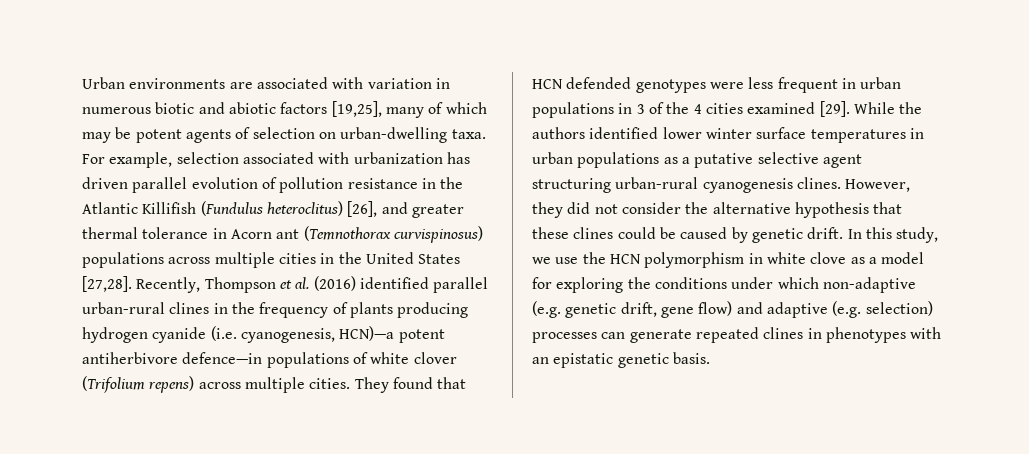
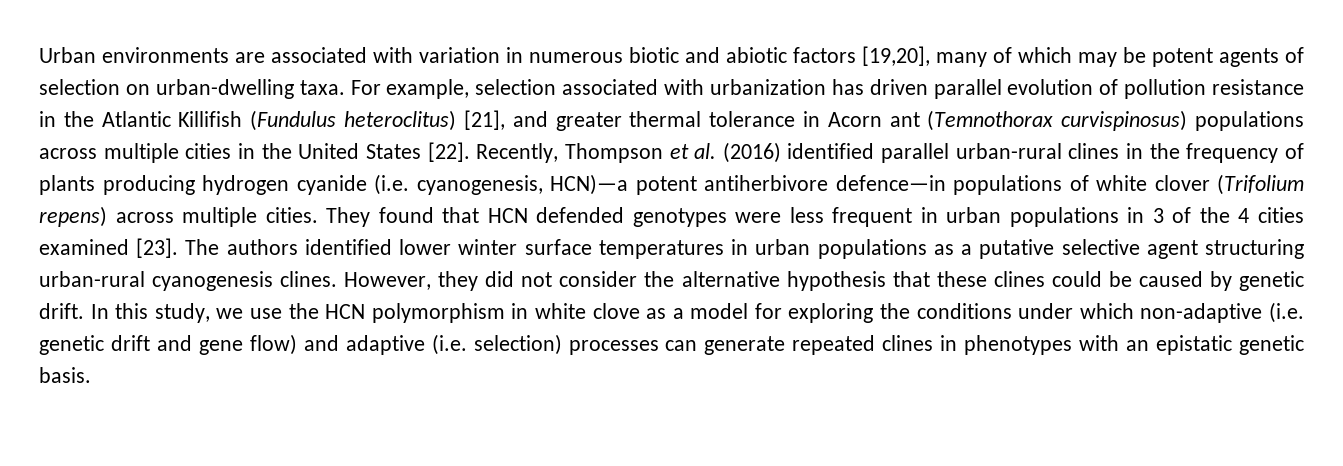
- Urban environments are associated with variation in numerous biotic and abiotic factors [19,25], many of which may be potent agents of selection on urban-dwelling taxa.
+ Urban environments are associated with variation in numerous biotic and abiotic factors [19,20], many of which may be potent agents of selection on urban-dwelling taxa.
- For example, selection associated with urbanization has driven parallel evolution of pollution resistance in the Atlantic Killifish (Fundulus heteroclitus) [26], and greater thermal tolerance in Acorn ant (Temnothorax curvispinosus) populations across multiple cities in the United States [27,28].
+ For example, selection associated with urbanization has driven parallel evolution of pollution resistance in the Atlantic Killifish (Fundulus heteroclitus) [21], and greater thermal tolerance in Acorn ant (Temnothorax curvispinosus) populations across multiple cities in the United States [22].
- They found that HCN defended genotypes were less frequent in urban populations in 3 of the 4 cities examined [29]. While the authors identified lower winter surface temperatures in urban populations as a putative selective agent structuring urban-rural cyanogenesis clines.
+ They found that HCN defended genotypes were less frequent in urban populations in 3 of the 4 cities examined [23]. The authors identified lower winter surface temperatures in urban populations as a putative selective agent structuring urban-rural cyanogenesis clines.
- In this study, we use the HCN polymorphism in white clove as a model for exploring the conditions under which non-adaptive (e.g. genetic drift, gene flow) and adaptive (e.g. selection) processes can generate repeated clines in phenotypes with an epistatic genetic basis.
+ In this study, we use the HCN polymorphism in white clove as a model for exploring the conditions under which non-adaptive (i.e. genetic drift and gene flow) and adaptive (i.e. selection) processes can generate repeated clines in phenotypes with an epistatic genetic basis.

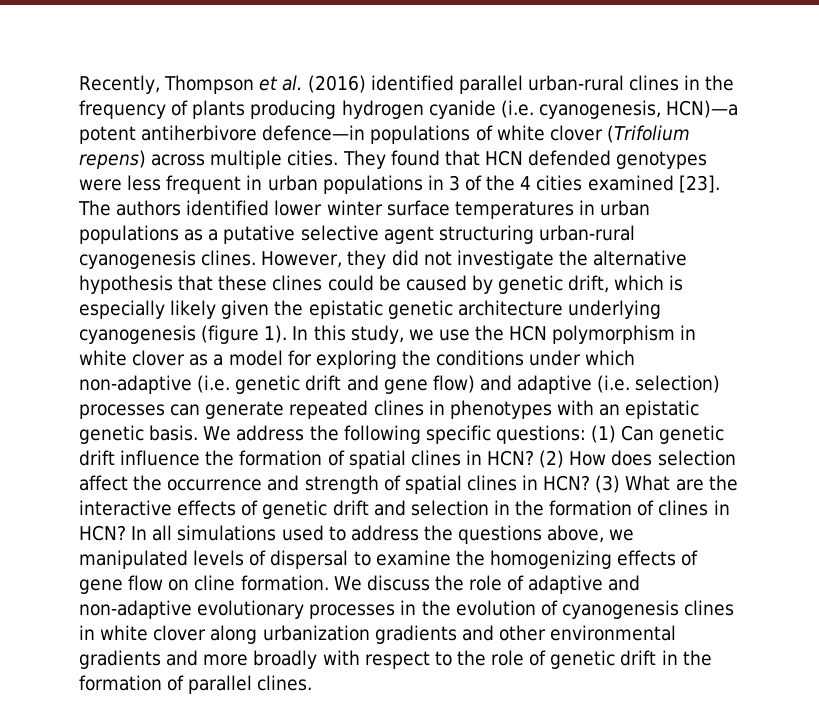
- Urban environments are associated with variation in numerous biotic and abiotic factors [19,20], many of which may be potent agents of selection on urban-dwelling taxa. For example, selection associated with urbanization has driven parallel evolution of pollution resistance in the Atlantic Killifish (Fundulus heteroclitus) [21], and greater thermal tolerance in Acorn ant (Temnothorax curvispinosus) populations across multiple cities in the United States [22].
- However, they did not consider the alternative hypothesis that these clines could be caused by genetic drift.
+ However, they did not investigate the alternative hypothesis that these clines could be caused by genetic drift, which is especially likely given the epistatic genetic architecture underlying cyanogenesis (figure 1).
- In this study, we use the HCN polymorphism in white clove as a model for exploring the conditions under which non-adaptive (i.e. genetic drift and gene flow) and adaptive (i.e. selection) processes can generate repeated clines in phenotypes with an epistatic genetic basis.
+ In this study, we use the HCN polymorphism in white clover as a model for exploring the conditions under which non-adaptive (i.e. genetic drift and gene flow) and adaptive (i.e. selection) processes can generate repeated clines in phenotypes with an epistatic genetic basis.
+ We address the following specific questions: (1) Can genetic drift influence the formation of spatial clines in HCN? (2) How does selection affect the occurrence and strength of spatial clines in HCN? (3) What are the interactive effects of genetic drift and selection in the formation of clines in HCN? In all simulations used to address the questions above, we manipulated levels of dispersal to examine the homogenizing effects of gene flow on cline formation. We discuss the role of adaptive and non-adaptive evolutionary processes in the evolution of cyanogenesis clines in white clover along urbanization gradients and other environmental gradients and more broadly with respect to the role of genetic drift in the formation of parallel clines.

